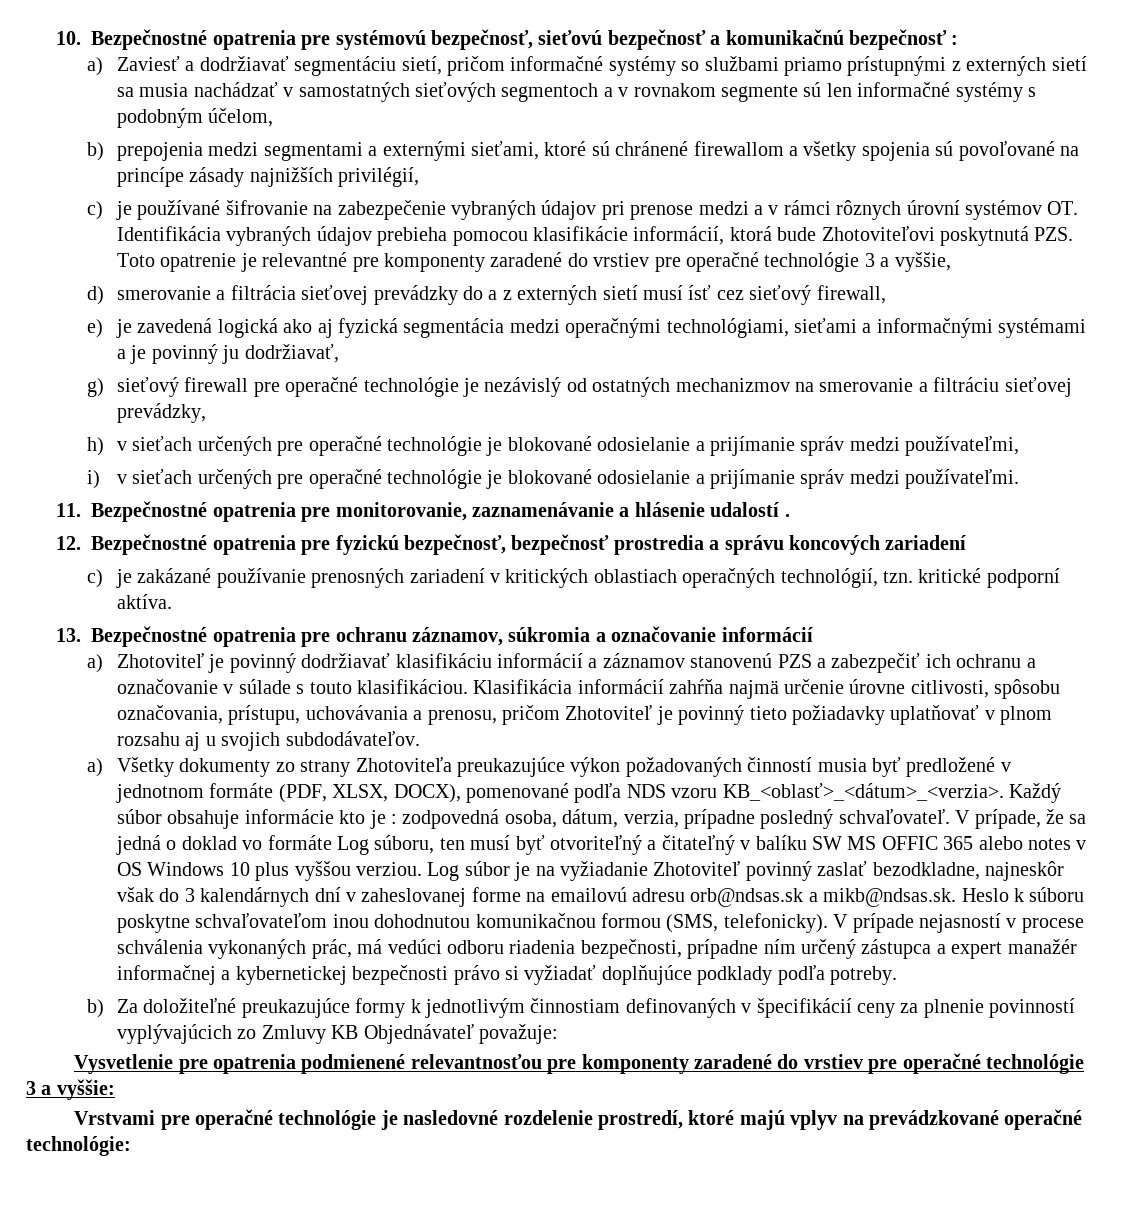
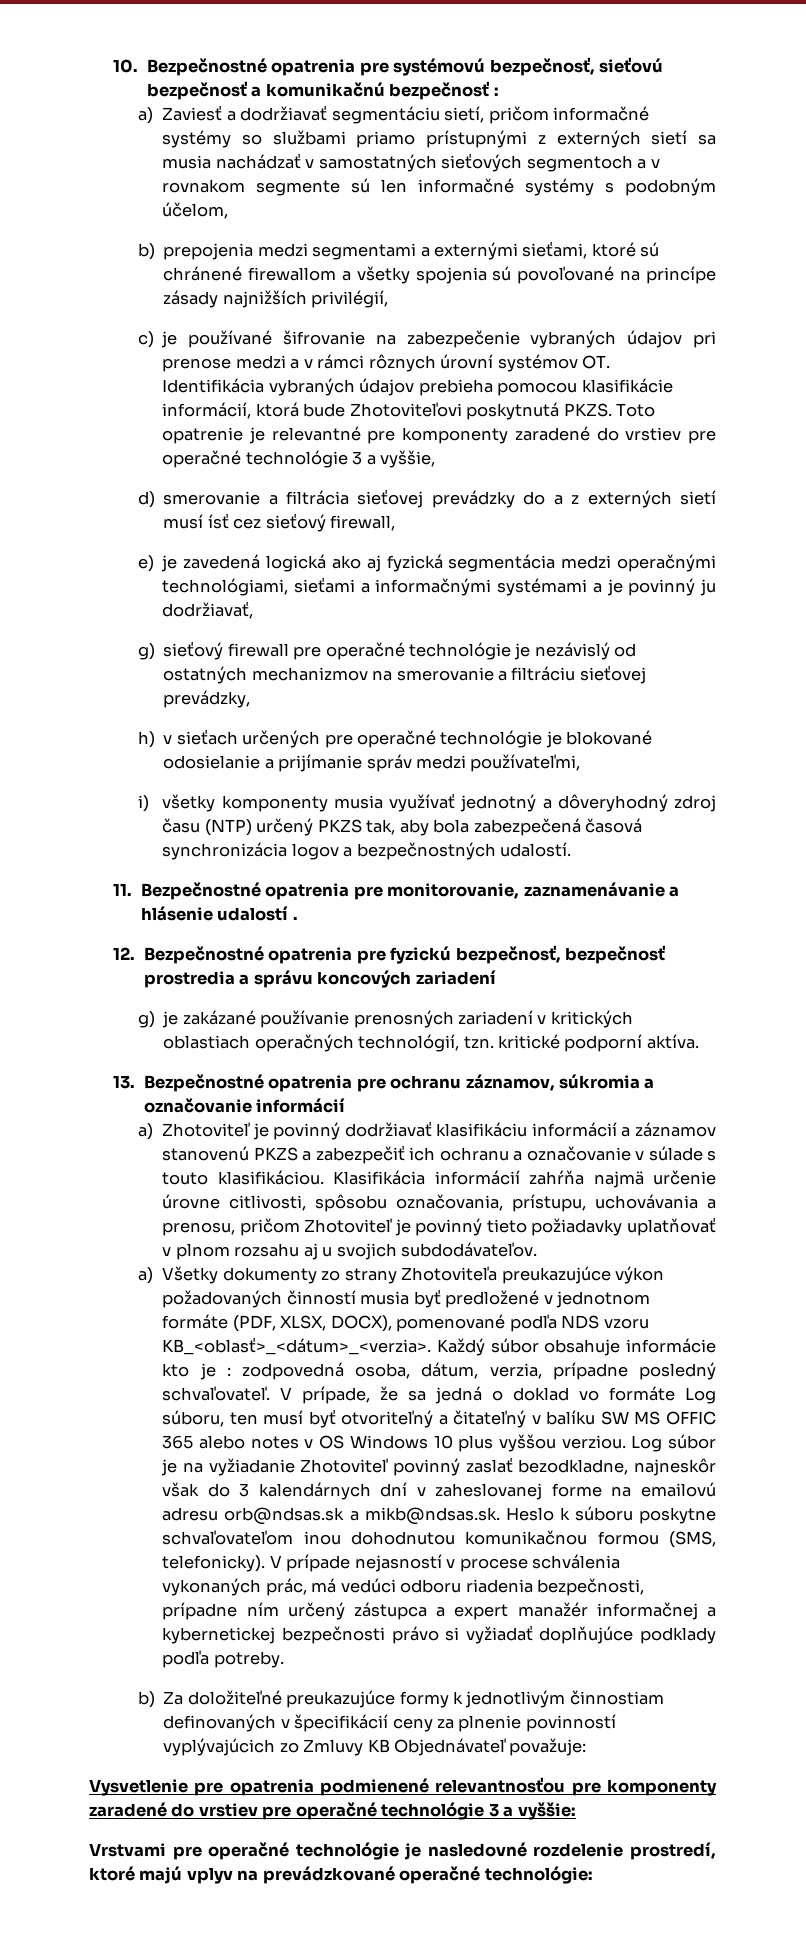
- c) je používané šifrovanie na zabezpečenie vybraných údajov pri prenose medzi a v rámci rôznych úrovní systémov OT. Identifikácia vybraných údajov prebieha pomocou klasifikácie informácií, ktorá bude Zhotoviteľovi poskytnutá PZS. Toto opatrenie je relevantné pre komponenty zaradené do vrstiev pre operačné technológie 3 a vyššie,
+ c) je používané šifrovanie na zabezpečenie vybraných údajov pri prenose medzi a v rámci rôznych úrovní systémov OT. Identifikácia vybraných údajov prebieha pomocou klasifikácie informácií, ktorá bude Zhotoviteľovi poskytnutá PKZS. Toto opatrenie je relevantné pre komponenty zaradené do vrstiev pre operačné technológie 3 a vyššie,
- i) v sieťach určených pre operačné technológie je blokované odosielanie a prijímanie správ medzi používateľmi.
+ i) všetky komponenty musia využívať jednotný a dôveryhodný zdroj času (NTP) určený PKZS tak, aby bola zabezpečená časová synchronizácia logov a bezpečnostných udalostí.
- c) je zakázané používanie prenosných zariadení v kritických oblastiach operačných technológií, tzn. kritické podporní aktíva.
+ g) je zakázané používanie prenosných zariadení v kritických oblastiach operačných technológií, tzn. kritické podporní aktíva.
- a) Zhotoviteľ je povinný dodržiavať klasifikáciu informácií a záznamov stanovenú PZS a zabezpečiť ich ochranu a označovanie v súlade s touto klasifikáciou.
+ a) Zhotoviteľ je povinný dodržiavať klasifikáciu informácií a záznamov stanovenú PKZS a zabezpečiť ich ochranu a označovanie v súlade s touto klasifikáciou.

